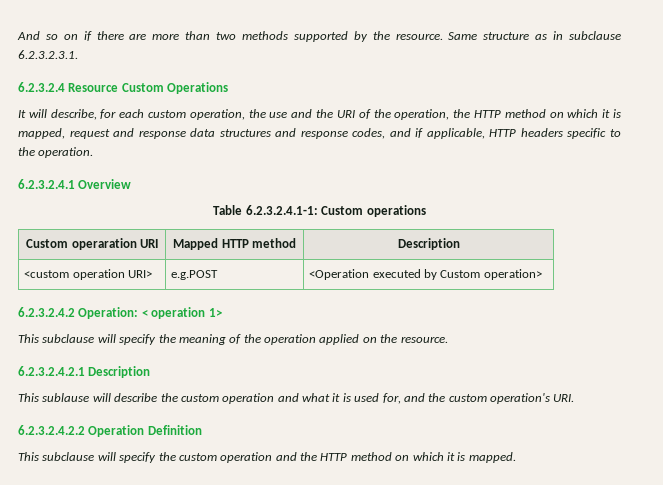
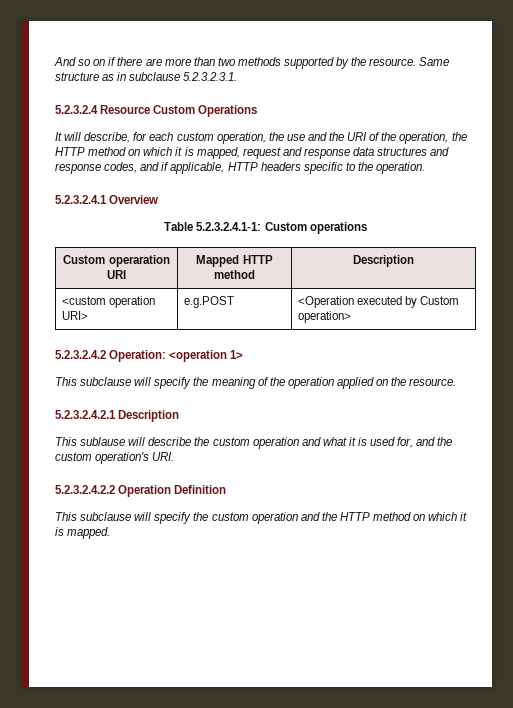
- Same structure as in subclause 6.2.3.2.3.1.
- 6.2.3.2.4 Resource Custom Operations
+ Same structure as in subclause 5.2.3.2.3.1.
+ 5.2.3.2.4 Resource Custom Operations
- 6.2.3.2.4.1 Overview
+ 5.2.3.2.4.1 Overview
- Table 6.2.3.2.4.1-1: Custom operations
+ Table 5.2.3.2.4.1-1: Custom operations
- 6.2.3.2.4.2 Operation: < operation 1>
+ 5.2.3.2.4.2 Operation: <operation 1>
- 6.2.3.2.4.2.1 Description
+ 5.2.3.2.4.2.1 Description
- 6.2.3.2.4.2.2 Operation Definition
+ 5.2.3.2.4.2.2 Operation Definition

